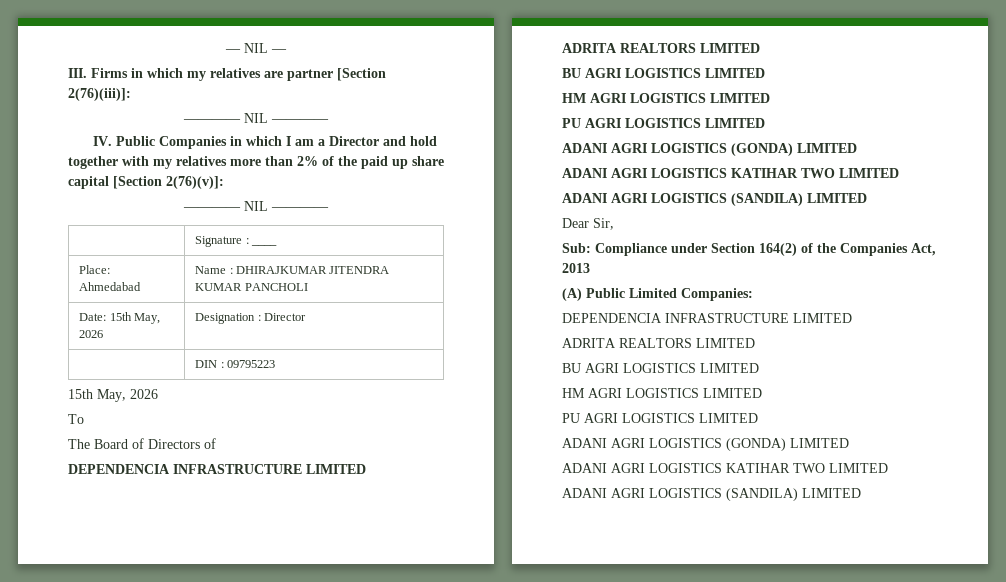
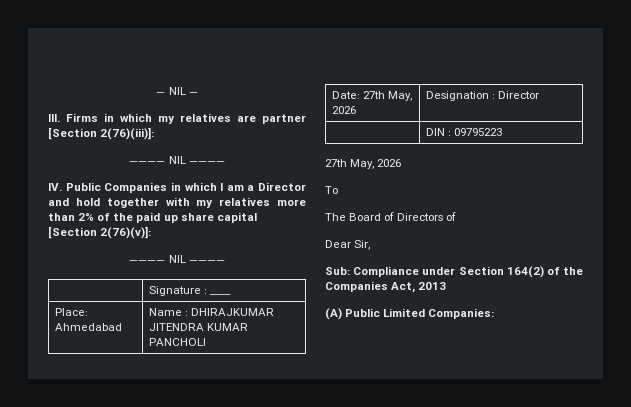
- Date: 15th May, 2026 | Designation : Director
+ Date: 27th May, 2026 | Designation : Director
  | DIN : 09795223
- 15th May, 2026
+ 27th May, 2026
  The Board of Directors of
- DEPENDENCIA INFRASTRUCTURE LIMITED
- ADRITA REALTORS LIMITED
- BU AGRI LOGISTICS LIMITED
- HM AGRI LOGISTICS LIMITED
- PU AGRI LOGISTICS LIMITED
- ADANI AGRI LOGISTICS (GONDA) LIMITED
- ADANI AGRI LOGISTICS KATIHAR TWO LIMITED
- ADANI AGRI LOGISTICS (SANDILA) LIMITED
  (A) Public Limited Companies:
- DEPENDENCIA INFRASTRUCTURE LIMITED
- ADRITA REALTORS LIMITED
- BU AGRI LOGISTICS LIMITED
- HM AGRI LOGISTICS LIMITED
- PU AGRI LOGISTICS LIMITED
- ADANI AGRI LOGISTICS (GONDA) LIMITED
- ADANI AGRI LOGISTICS KATIHAR TWO LIMITED
- ADANI AGRI LOGISTICS (SANDILA) LIMITED

